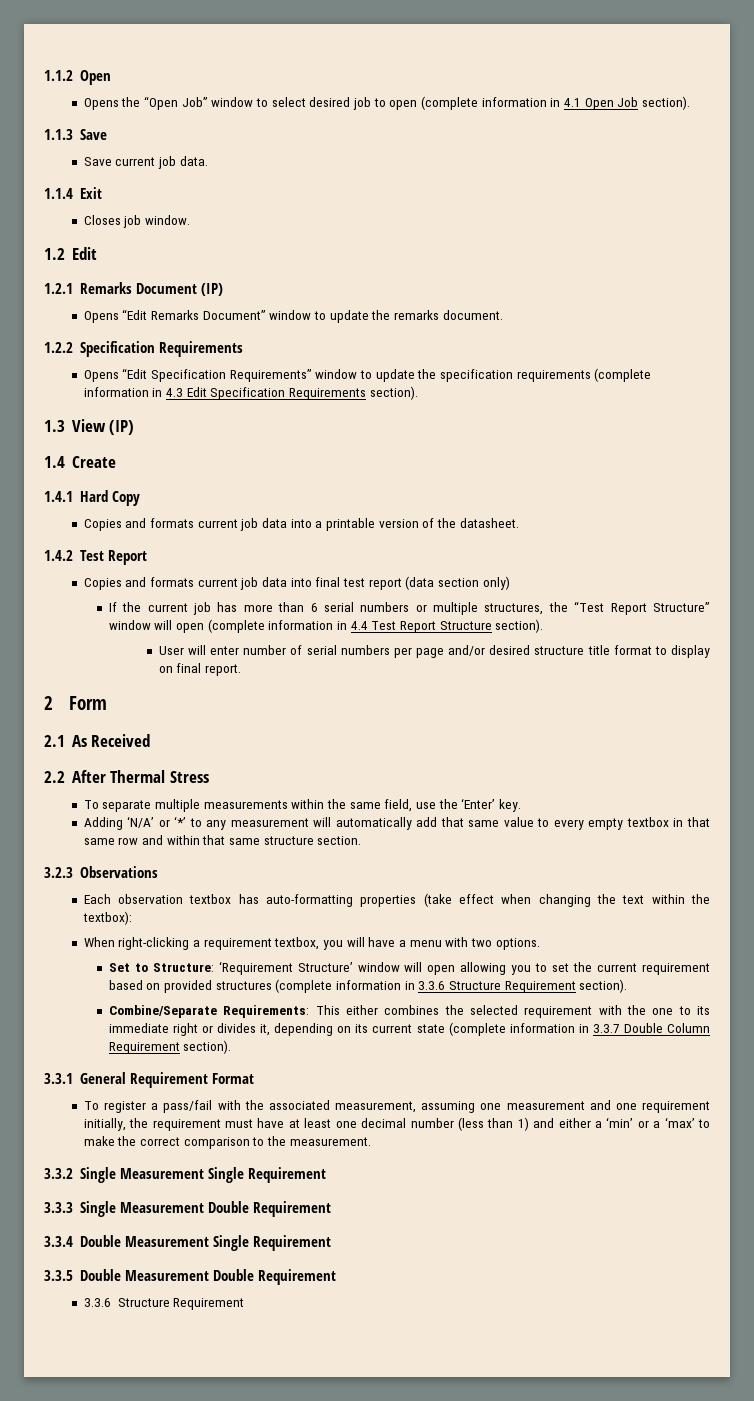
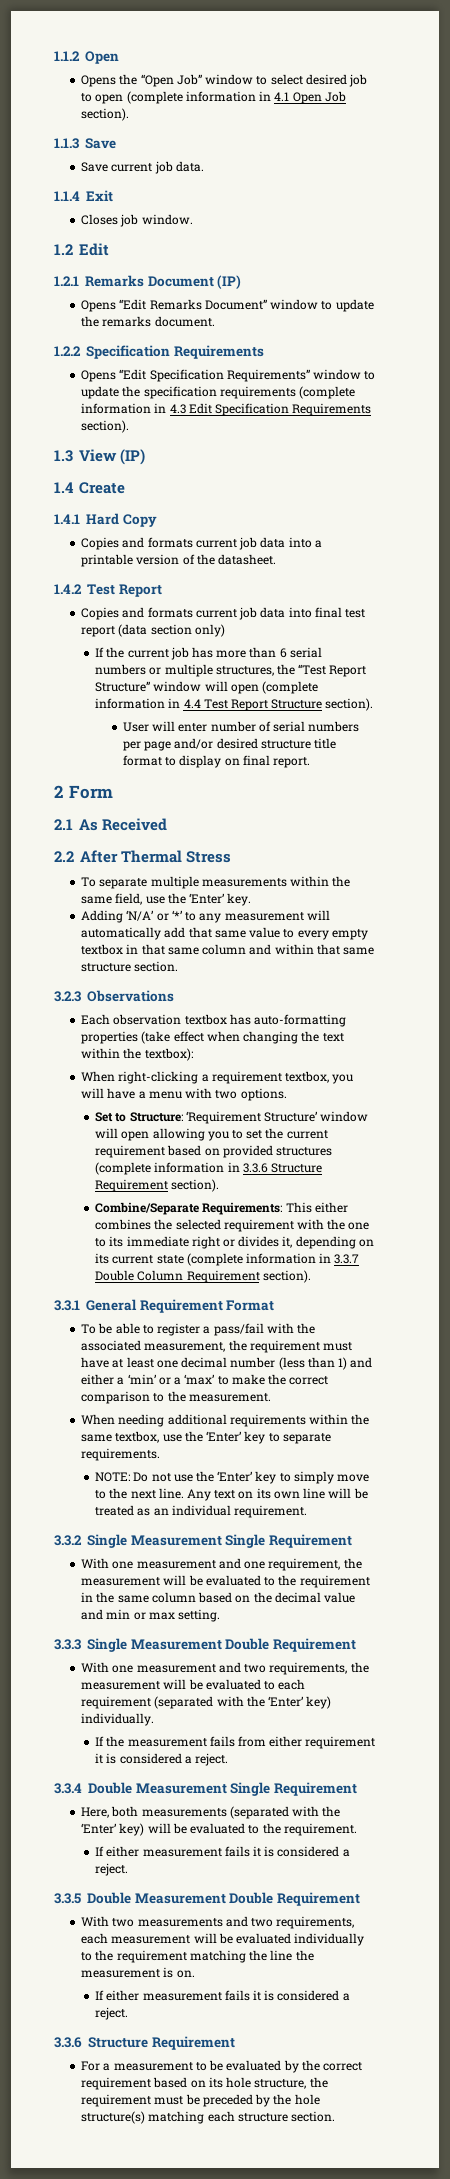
- Adding ‘N/A’ or ‘*’ to any measurement will automatically add that same value to every empty textbox in that same row and within that same structure section.
+ Adding ‘N/A’ or ‘*’ to any measurement will automatically add that same value to every empty textbox in that same column and within that same structure section.
- To register a pass/fail with the associated measurement, assuming one measurement and one requirement initially, the requirement must have at least one decimal number (less than 1) and either a ‘min’ or a ‘max’ to make the correct comparison to the measurement.
+ To be able to register a pass/fail with the associated measurement, the requirement must have at least one decimal number (less than 1) and either a ‘min’ or a ‘max’ to make the correct comparison to the measurement.
+ When needing additional requirements within the same textbox, use the ‘Enter’ key to separate requirements.
+ NOTE: Do not use the ‘Enter’ key to simply move to the next line. Any text on its own line will be treated as an individual requirement.
+ With one measurement and one requirement, the measurement will be evaluated to the requirement in the same column based on the decimal value and min or max setting.
+ With one measurement and two requirements, the measurement will be evaluated to each requirement (separated with the ‘Enter’ key) individually.
+ If the measurement fails from either requirement it is considered a reject.
+ Here, both measurements (separated with the ‘Enter’ key) will be evaluated to the requirement.
+ If either measurement fails it is considered a reject.
  3.3.5 Double Measurement Double Requirement
+ With two measurements and two requirements, each measurement will be evaluated individually to the requirement matching the line the measurement is on.
+ If either measurement fails it is considered a reject.
  3.3.6 Structure Requirement
+ For a measurement to be evaluated by the correct requirement based on its hole structure, the requirement must be preceded by the hole structure(s) matching each structure section.

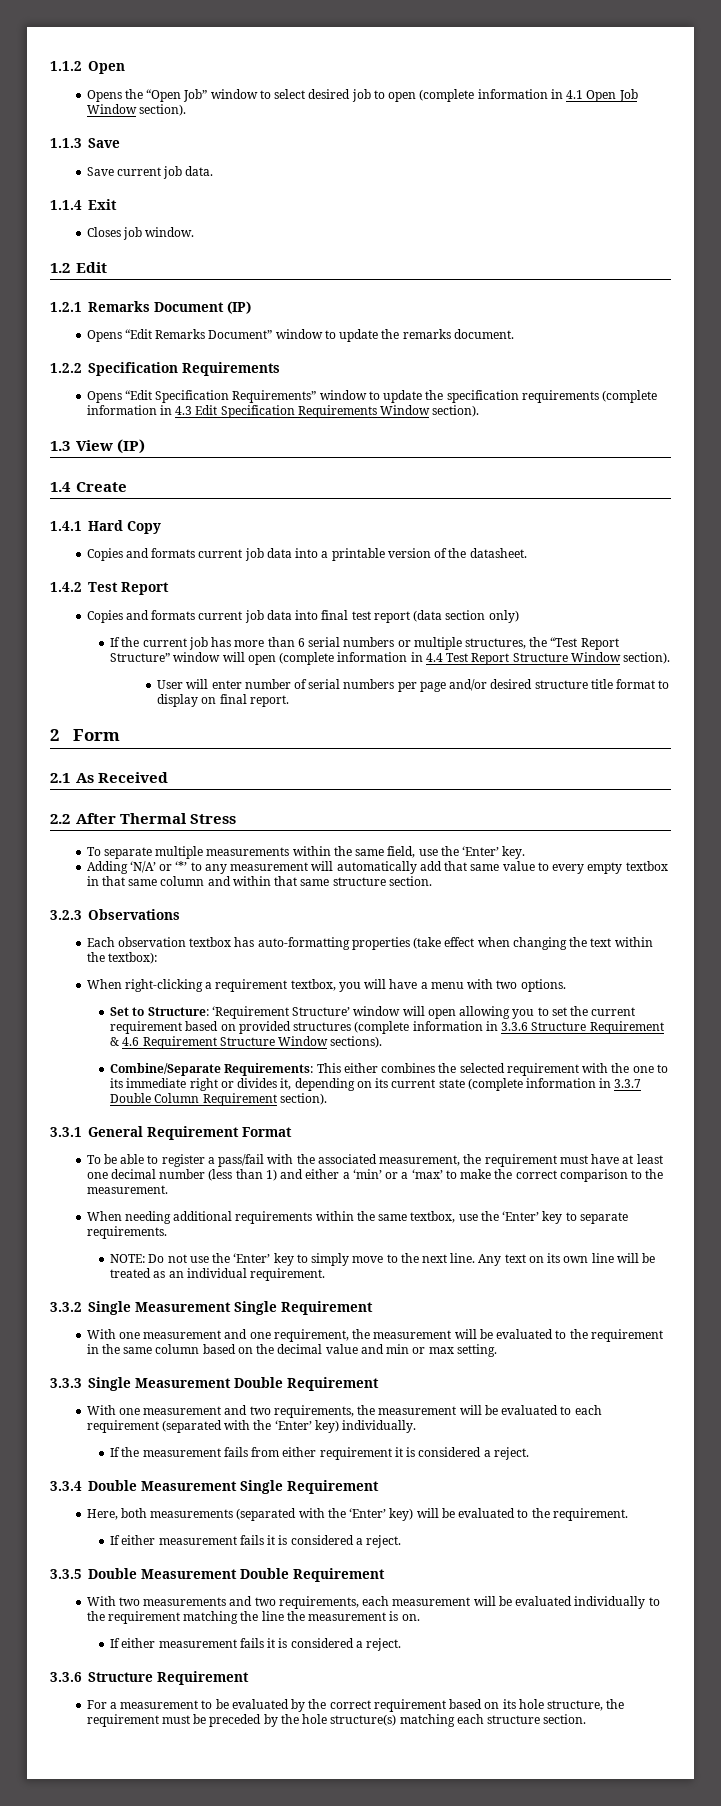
- Opens the “Open Job” window to select desired job to open (complete information in 4.1 Open Job section).
+ Opens the “Open Job” window to select desired job to open (complete information in 4.1 Open Job Window section).
- Opens “Edit Specification Requirements” window to update the specification requirements (complete information in 4.3 Edit Specification Requirements section).
+ Opens “Edit Specification Requirements” window to update the specification requirements (complete information in 4.3 Edit Specification Requirements Window section).
- If the current job has more than 6 serial numbers or multiple structures, the “Test Report Structure” window will open (complete information in 4.4 Test Report Structure section).
+ If the current job has more than 6 serial numbers or multiple structures, the “Test Report Structure” window will open (complete information in 4.4 Test Report Structure Window section).
- Set to Structure: ‘Requirement Structure’ window will open allowing you to set the current requirement based on provided structures (complete information in 3.3.6 Structure Requirement section).
+ Set to Structure: ‘Requirement Structure’ window will open allowing you to set the current requirement based on provided structures (complete information in 3.3.6 Structure Requirement & 4.6 Requirement Structure Window sections).

